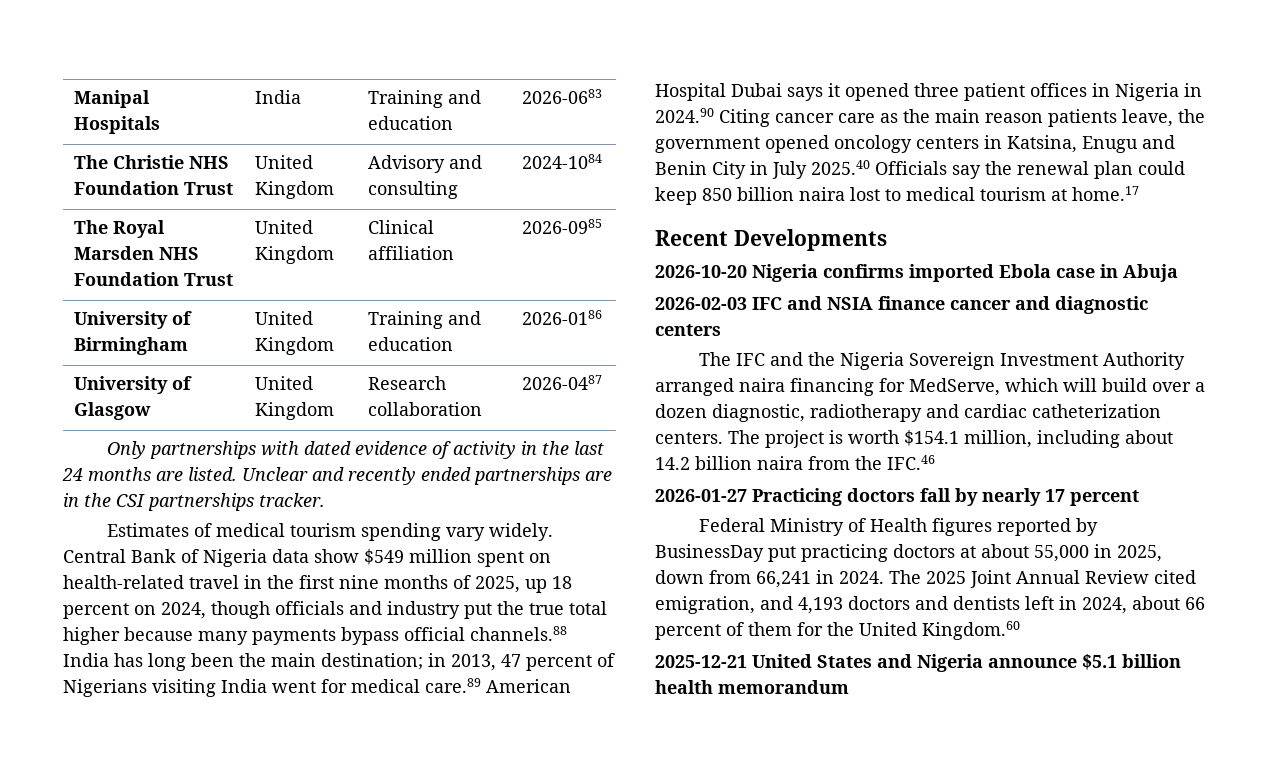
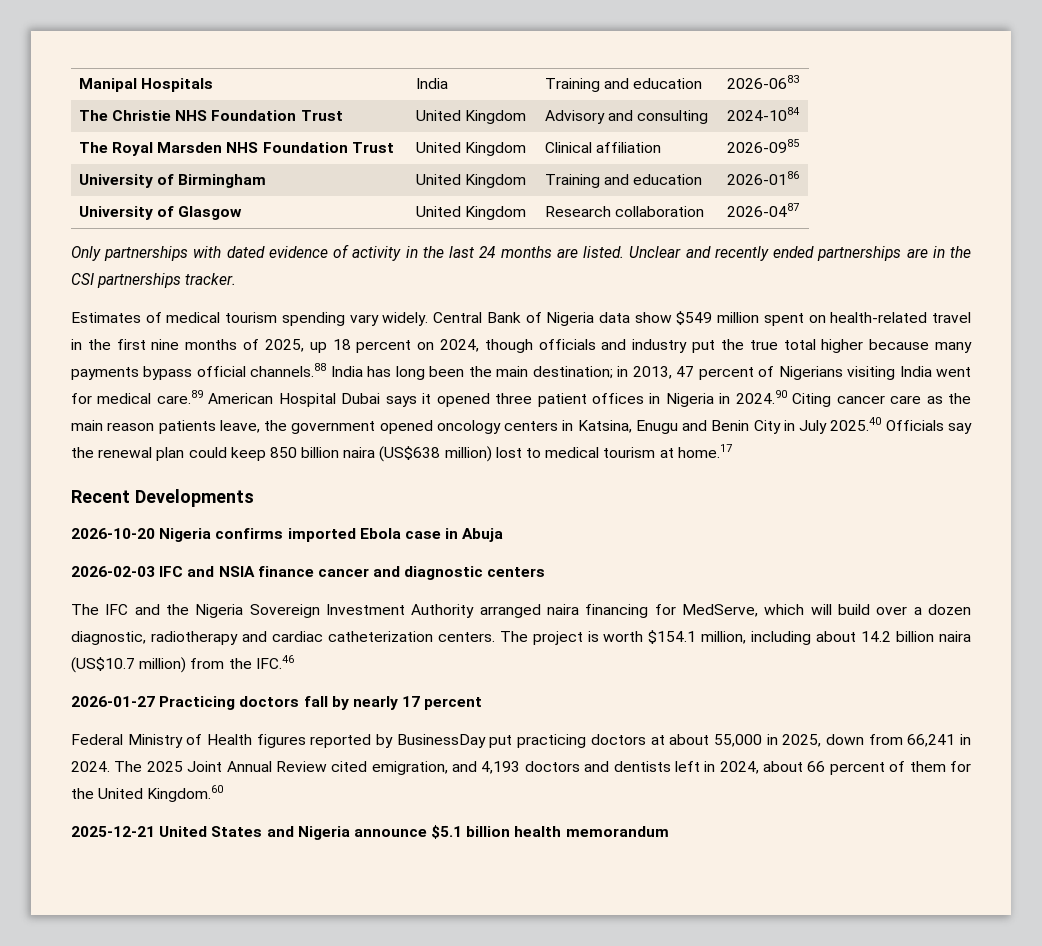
- in 2013, 47 percent of Nigerians visiting India went for medical care.89 American Hospital Dubai says it opened three patient offices in Nigeria in 2024.90 Citing cancer care as the main reason patients leave, the government opened oncology centers in Katsina, Enugu and Benin City in July 2025.40 Officials say the renewal plan could keep 850 billion naira lost to medical tourism at home.17
+ in 2013, 47 percent of Nigerians visiting India went for medical care.89 American Hospital Dubai says it opened three patient offices in Nigeria in 2024.90 Citing cancer care as the main reason patients leave, the government opened oncology centers in Katsina, Enugu and Benin City in July 2025.40 Officials say the renewal plan could keep 850 billion naira (US$638 million) lost to medical tourism at home.17
- The project is worth $154.1 million, including about 14.2 billion naira from the IFC.46
+ The project is worth $154.1 million, including about 14.2 billion naira (US$10.7 million) from the IFC.46

